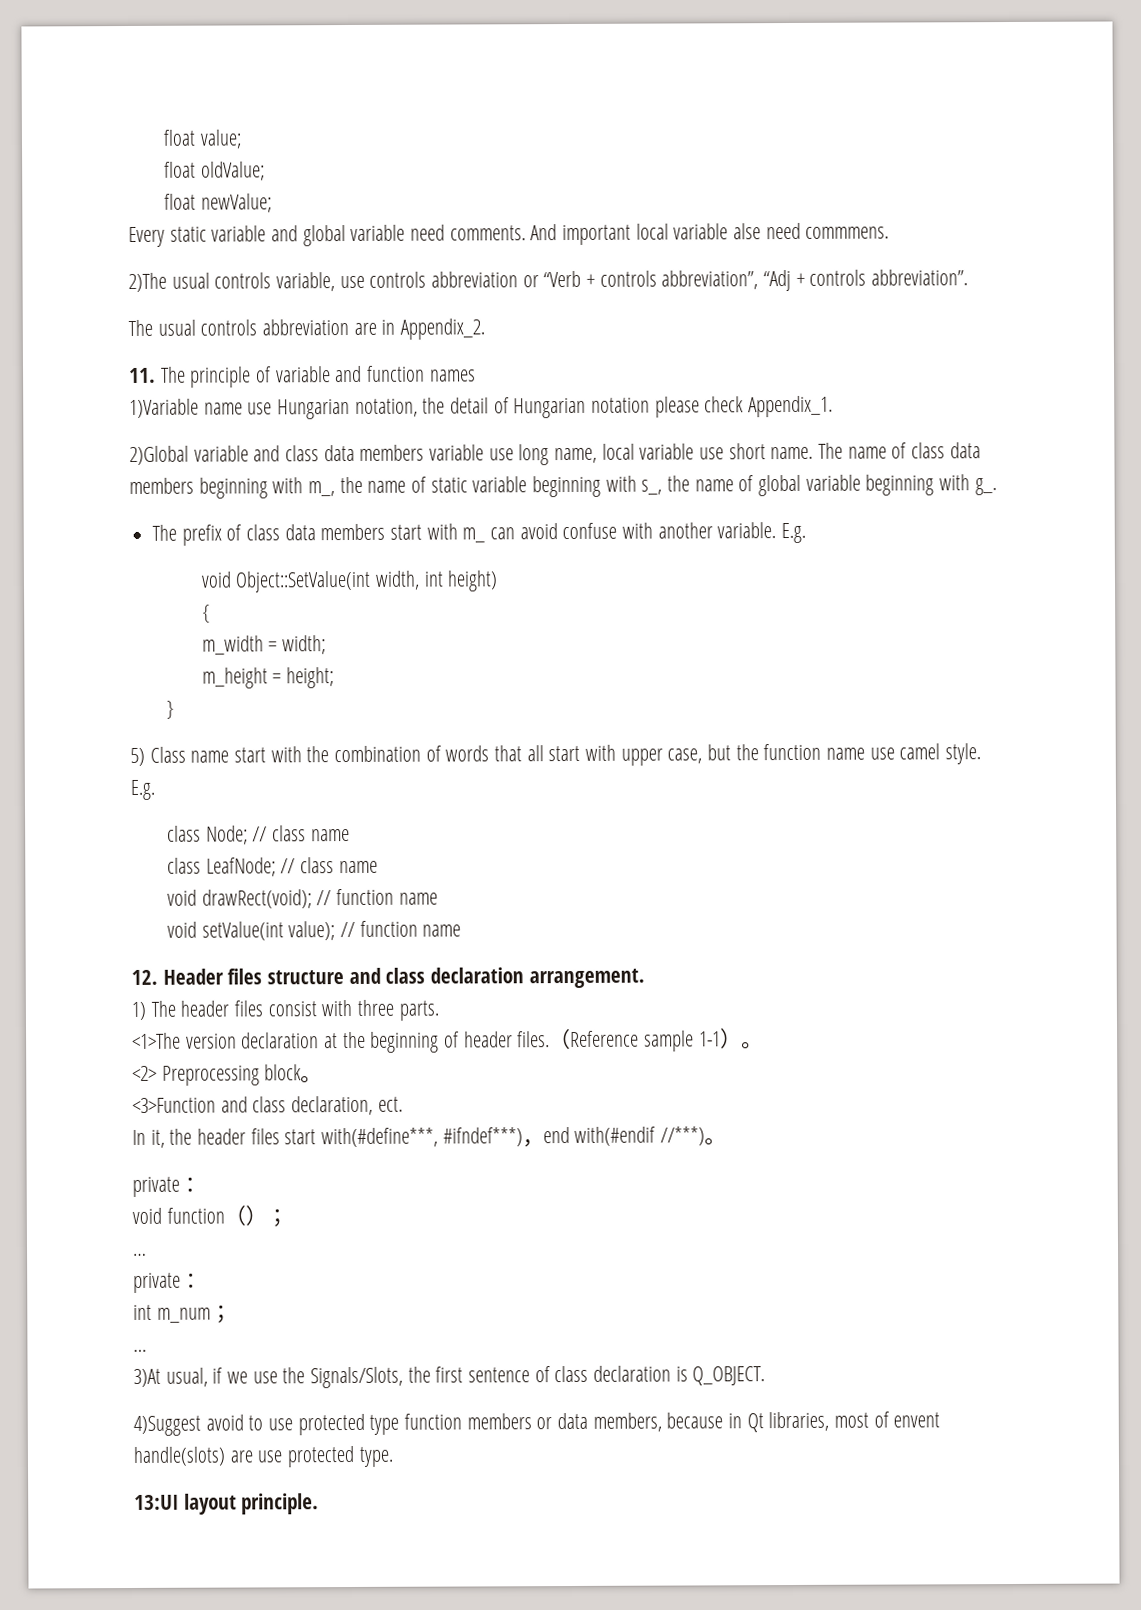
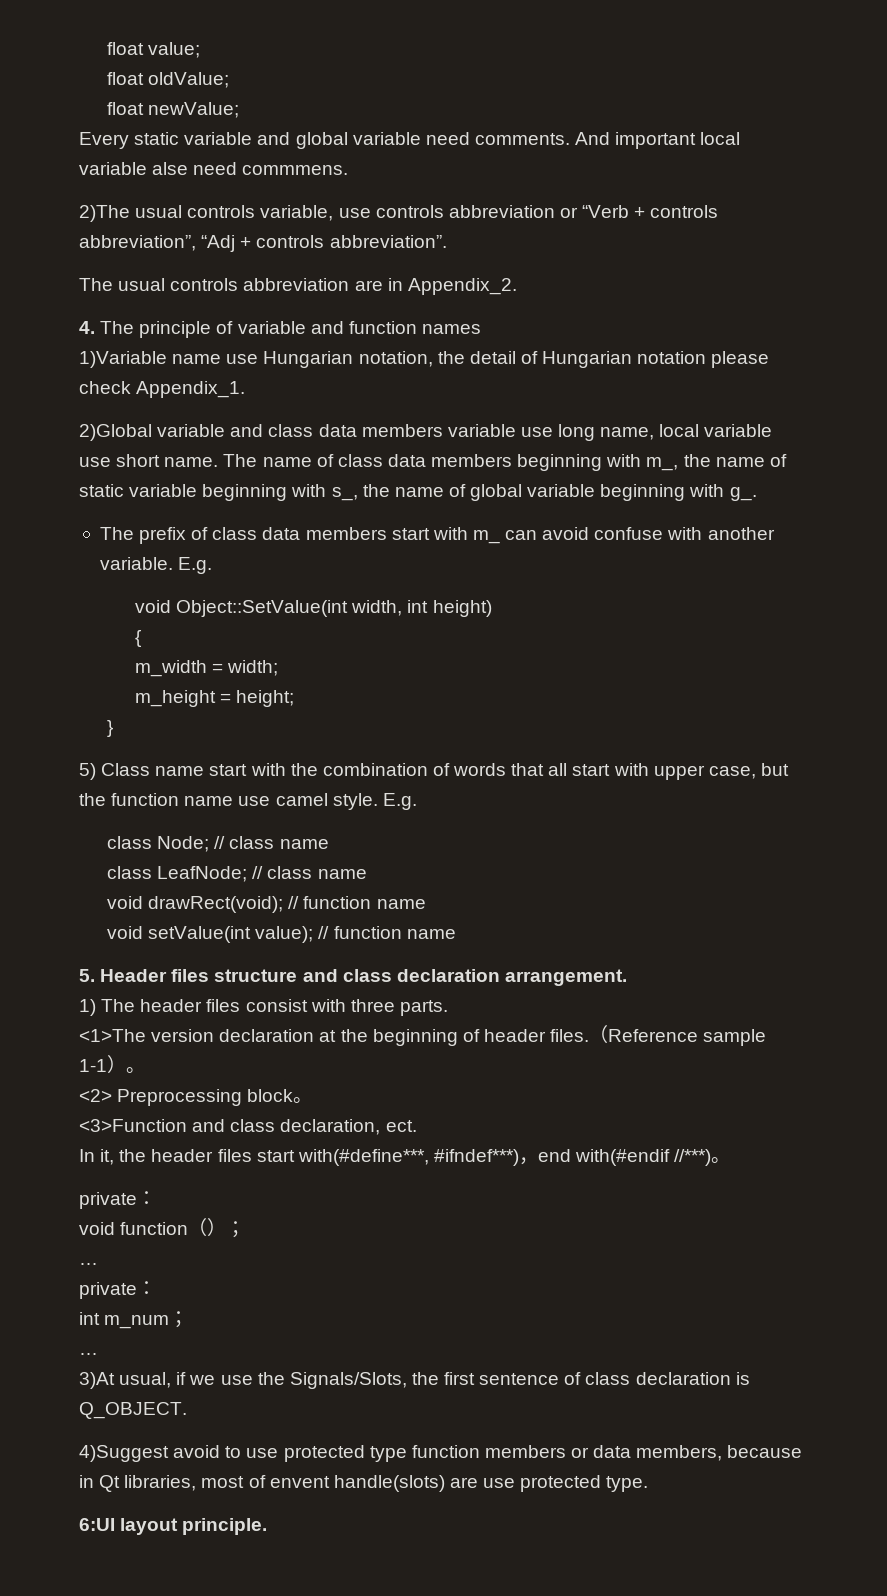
- 11. The principle of variable and function names
+ 4. The principle of variable and function names
- 12. Header files structure and class declaration arrangement.
+ 5. Header files structure and class declaration arrangement.
- 13:UI layout principle.
+ 6:UI layout principle.

